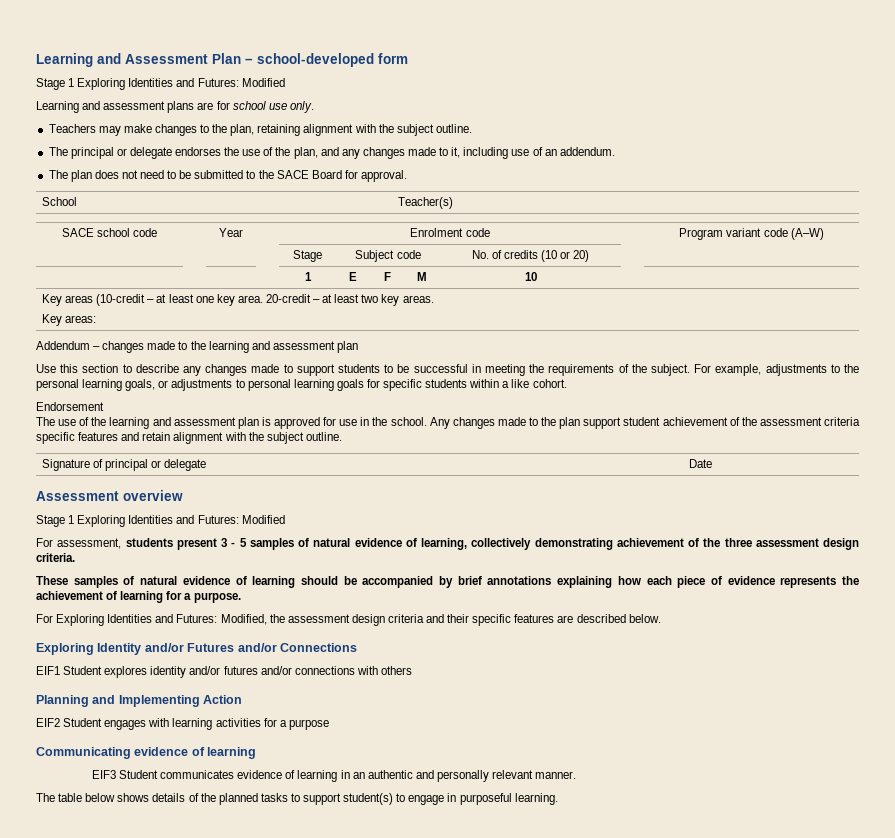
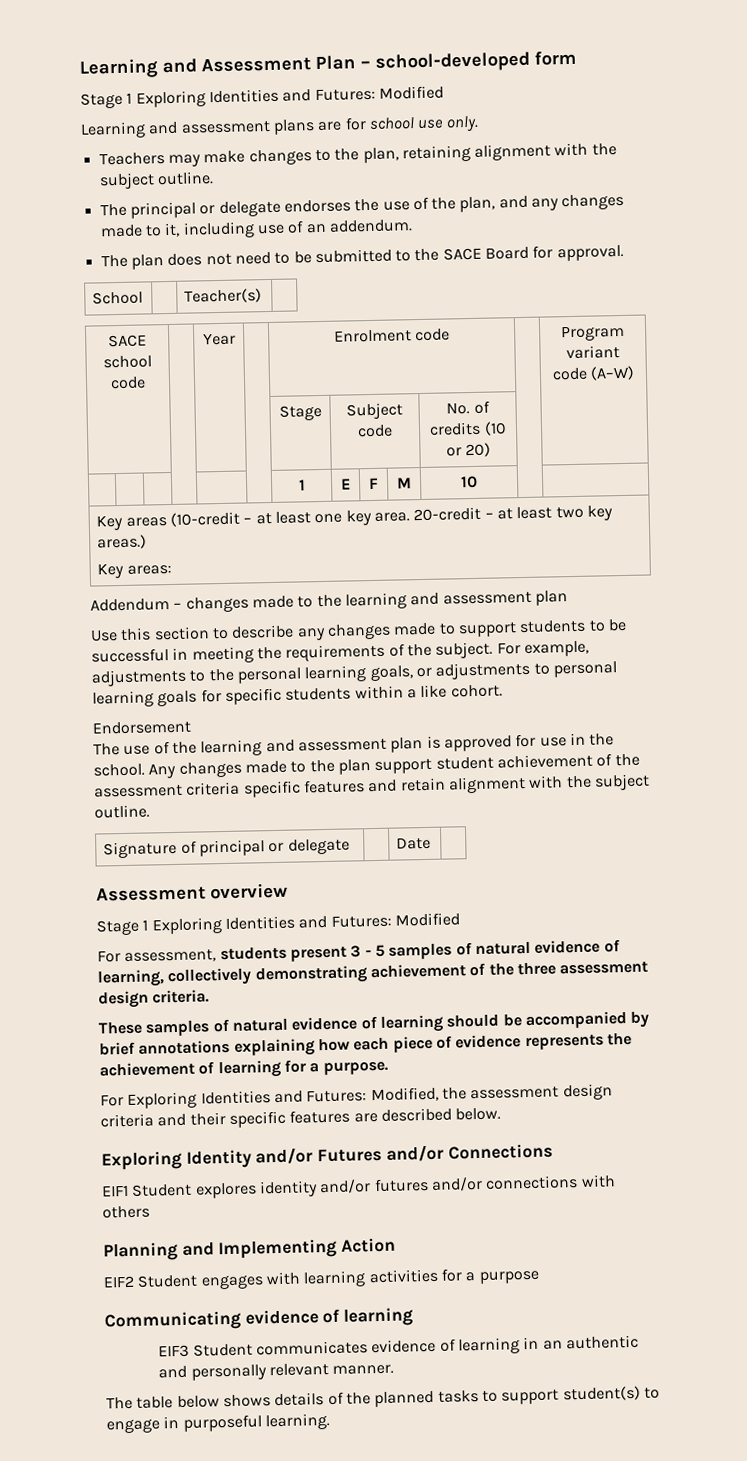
- Key areas (10-credit – at least one key area. 20-credit – at least two key areas.
+ Key areas (10-credit – at least one key area. 20-credit – at least two key areas.)

